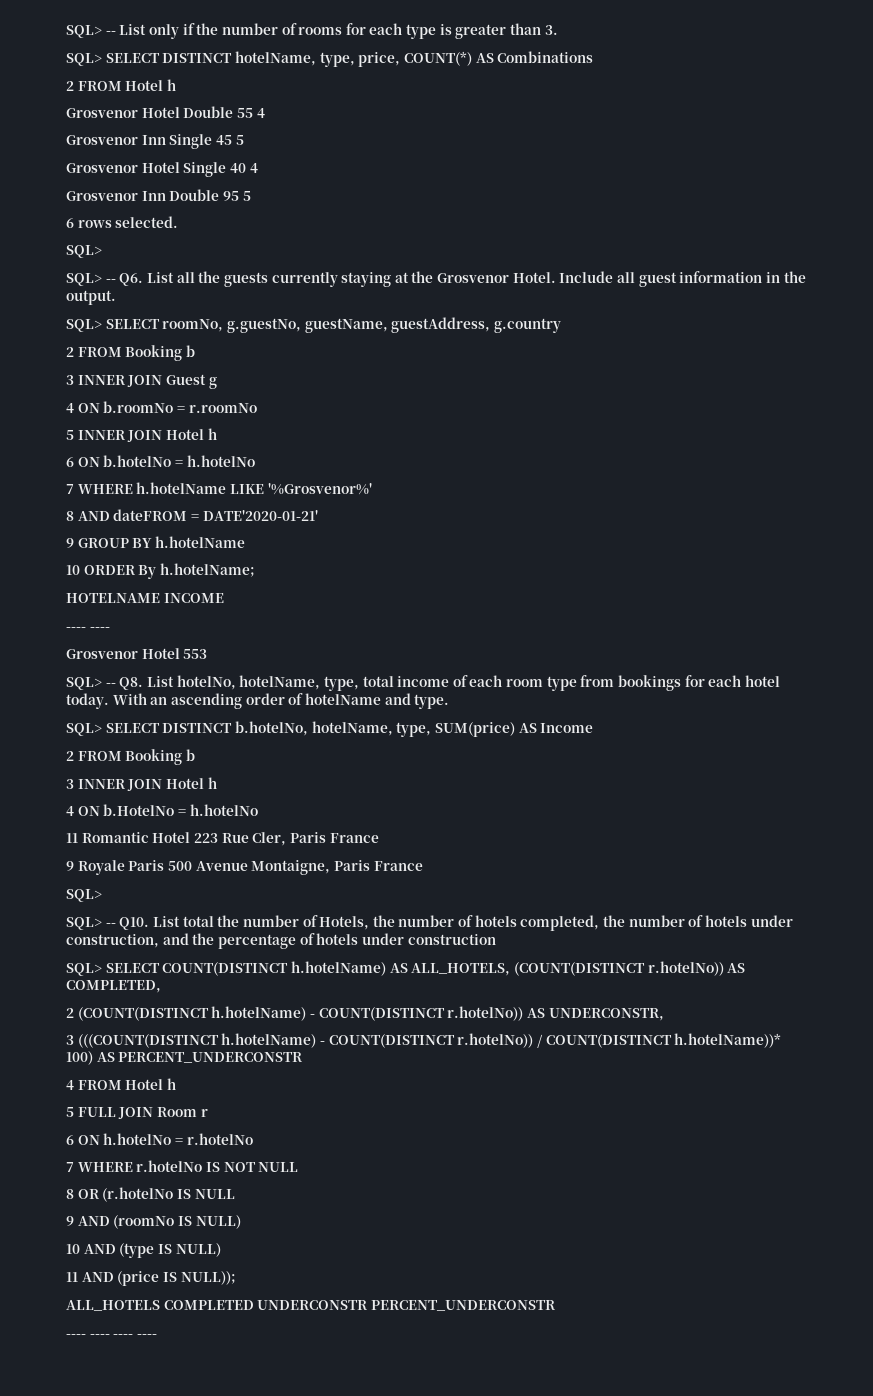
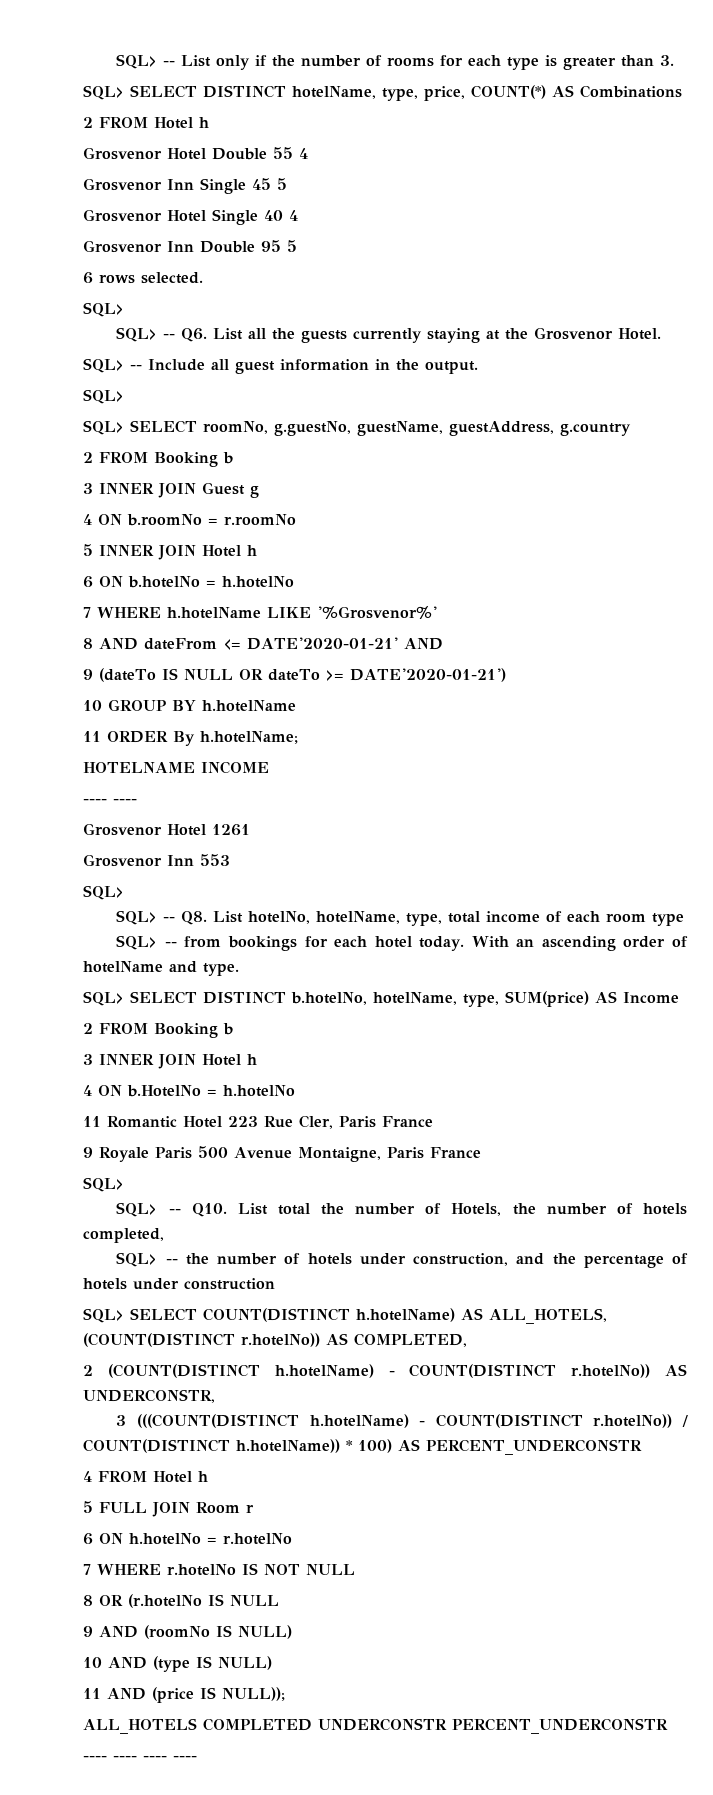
- SQL> -- Q6. List all the guests currently staying at the Grosvenor Hotel. Include all guest information in the output.
+ SQL> -- Q6. List all the guests currently staying at the Grosvenor Hotel.
+ SQL> -- Include all guest information in the output.
+ SQL>
- 8 AND dateFROM = DATE'2020-01-21'
- 9 GROUP BY h.hotelName
+ 8 AND dateFrom <= DATE'2020-01-21' AND
+ 9 (dateTo IS NULL OR dateTo >= DATE'2020-01-21')
+ 10 GROUP BY h.hotelName
- 10 ORDER By h.hotelName;
+ 11 ORDER By h.hotelName;
- Grosvenor Hotel 553
- SQL> -- Q8. List hotelNo, hotelName, type, total income of each room type from bookings for each hotel today.
+ Grosvenor Hotel 1261
+ Grosvenor Inn 553
+ SQL>
+ SQL> -- Q8. List hotelNo, hotelName, type, total income of each room type
+ SQL> -- from bookings for each hotel today.
- SQL> -- Q10. List total the number of Hotels, the number of hotels completed, the number of hotels under construction, and the percentage of hotels under construction
+ SQL> -- Q10. List total the number of Hotels, the number of hotels completed,
+ SQL> -- the number of hotels under construction, and the percentage of hotels under construction
- 3 (((COUNT(DISTINCT h.hotelName) - COUNT(DISTINCT r.hotelNo)) / COUNT(DISTINCT h.hotelName))* 100) AS PERCENT_UNDERCONSTR
+ 3 (((COUNT(DISTINCT h.hotelName) - COUNT(DISTINCT r.hotelNo)) / COUNT(DISTINCT h.hotelName)) * 100) AS PERCENT_UNDERCONSTR

